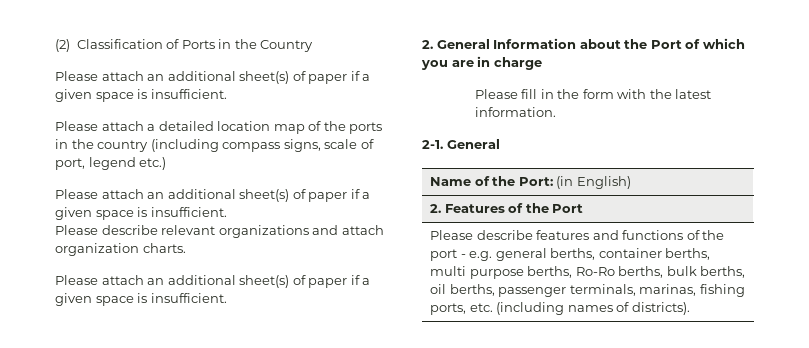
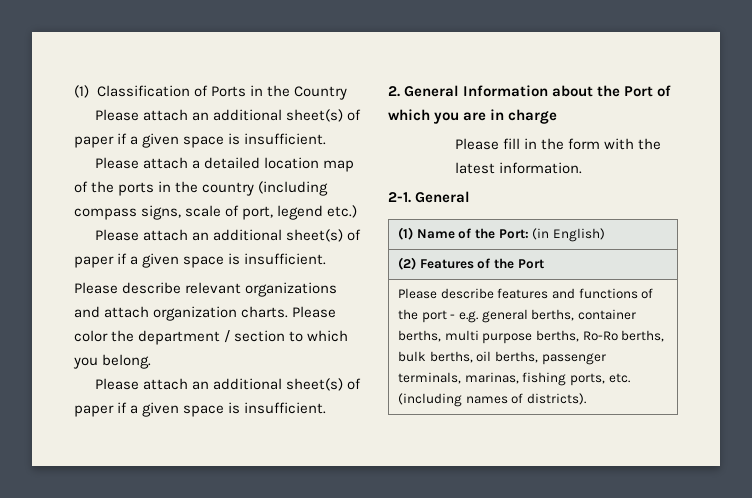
- (2) Classification of Ports in the Country
+ (1) Classification of Ports in the Country
+ Please color the department / section to which you belong.
- Name of the Port: (in English)
+ (1) Name of the Port: (in English)
- 2. Features of the Port
+ (2) Features of the Port

